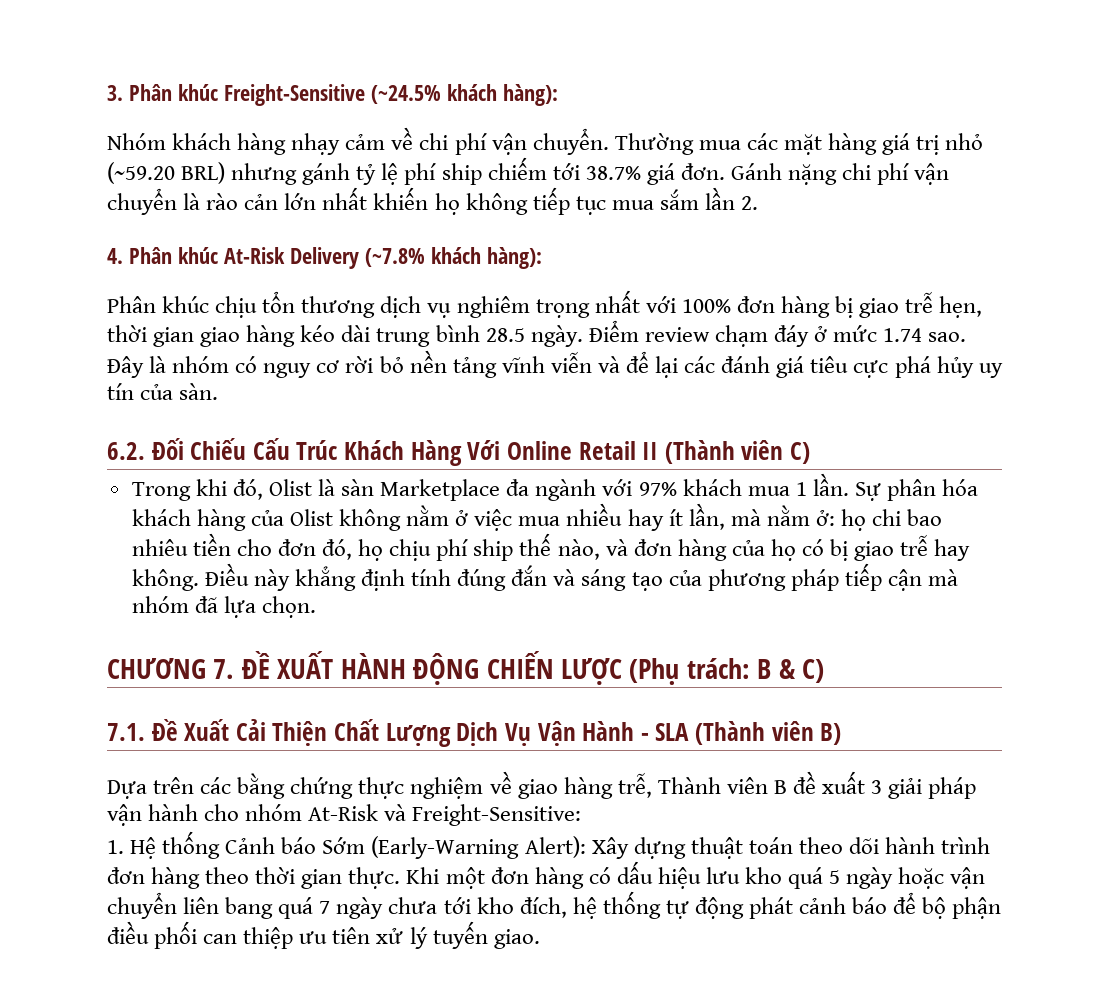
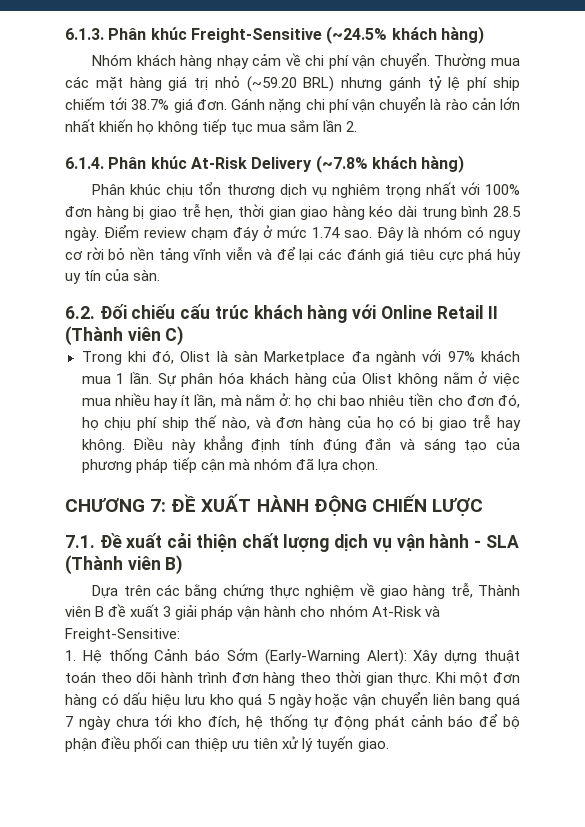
- 3. Phân khúc Freight-Sensitive (~24.5% khách hàng):
+ 6.1.3. Phân khúc Freight-Sensitive (~24.5% khách hàng)
- 4. Phân khúc At-Risk Delivery (~7.8% khách hàng):
+ 6.1.4. Phân khúc At-Risk Delivery (~7.8% khách hàng)
- 6.2. Đối Chiếu Cấu Trúc Khách Hàng Với Online Retail II (Thành viên C)
+ 6.2. Đối chiếu cấu trúc khách hàng với Online Retail II (Thành viên C)
- CHƯƠNG 7. ĐỀ XUẤT HÀNH ĐỘNG CHIẾN LƯỢC (Phụ trách: B & C)
- 7.1. Đề Xuất Cải Thiện Chất Lượng Dịch Vụ Vận Hành - SLA (Thành viên B)
+ CHƯƠNG 7: ĐỀ XUẤT HÀNH ĐỘNG CHIẾN LƯỢC
+ 7.1. Đề xuất cải thiện chất lượng dịch vụ vận hành - SLA (Thành viên B)

